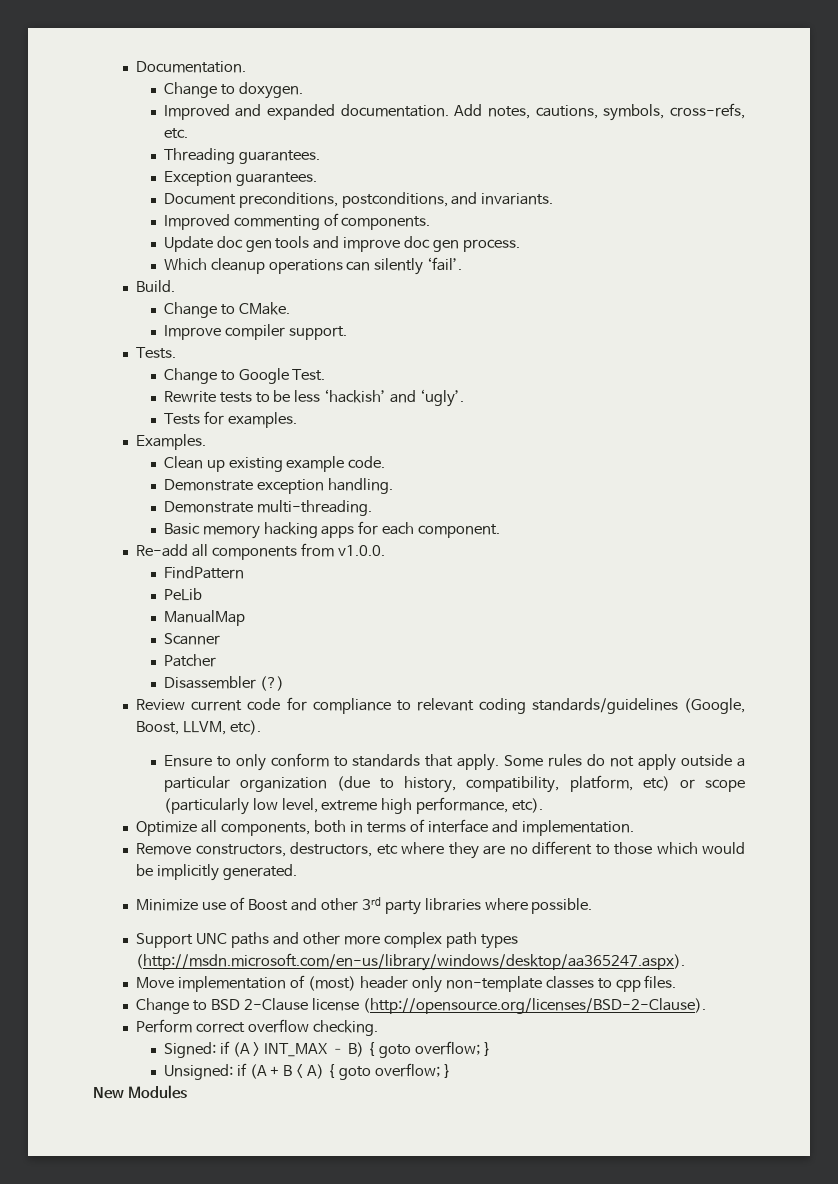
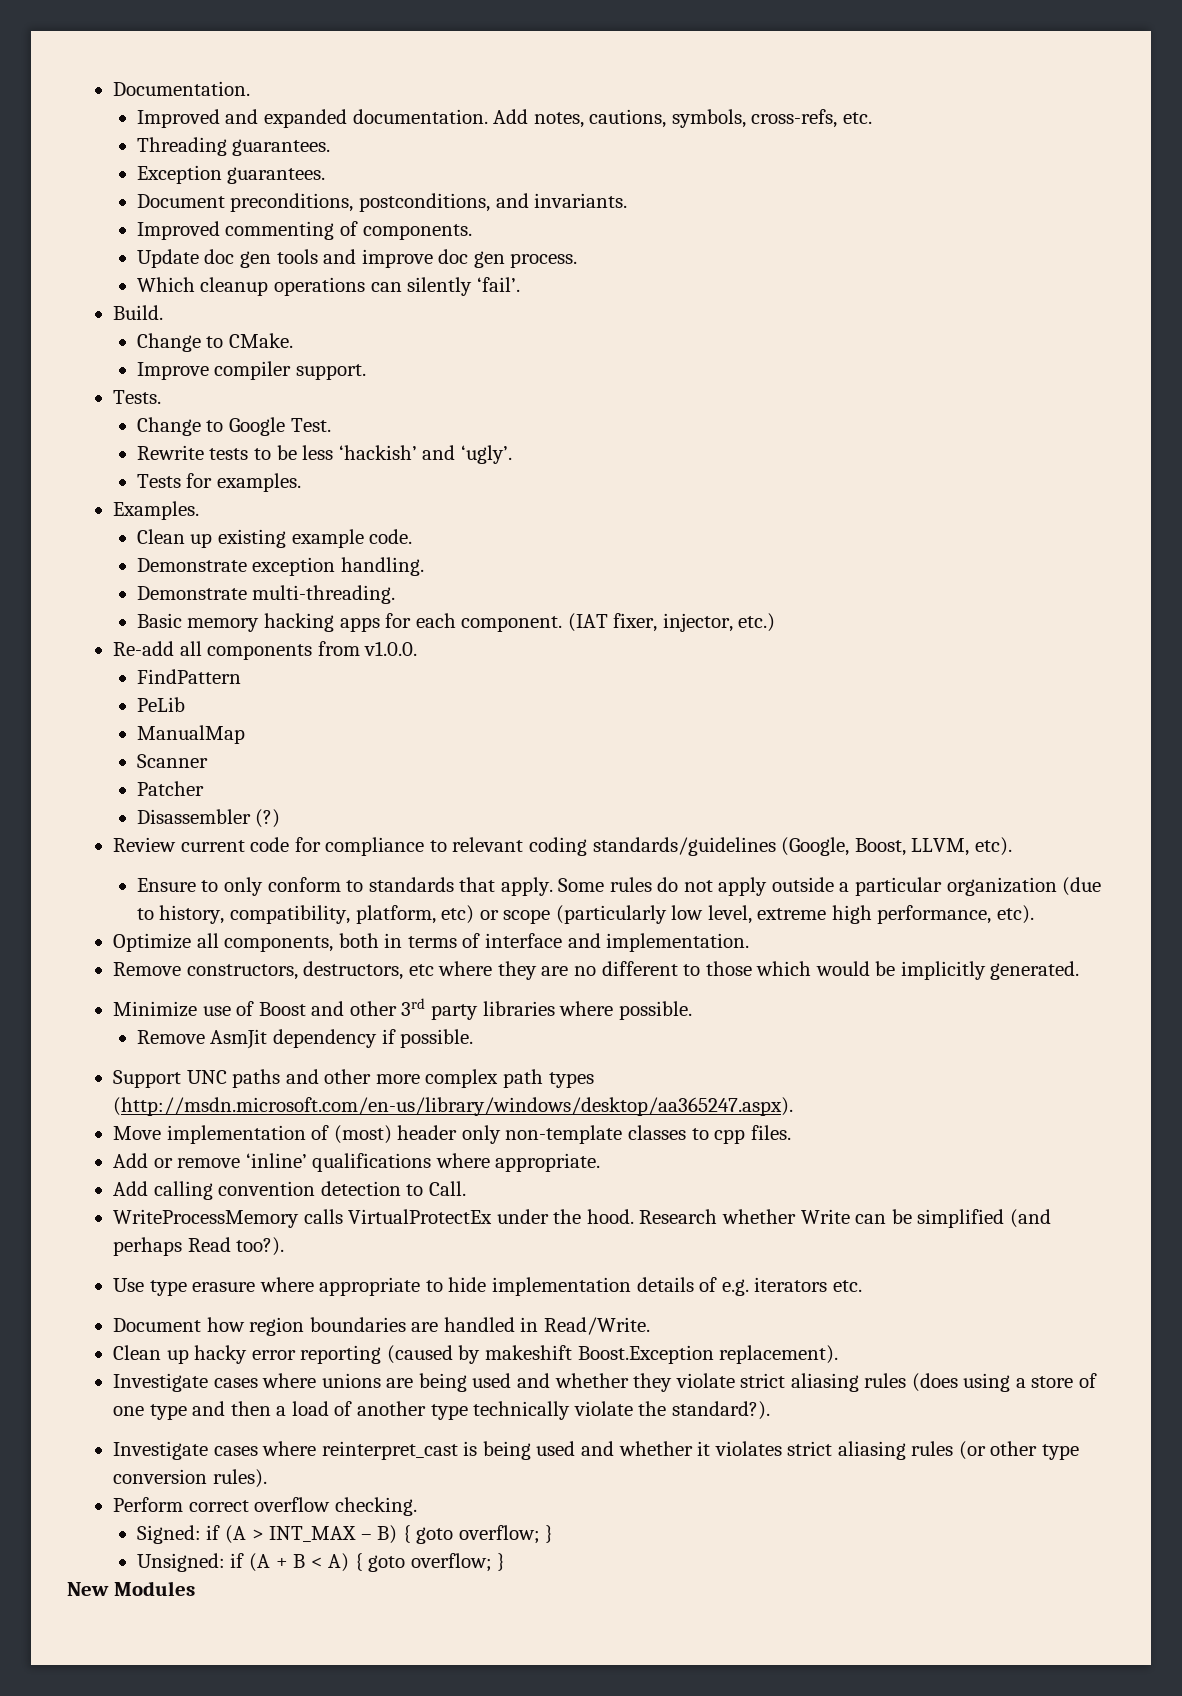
- Change to doxygen.
+ (IAT fixer, injector, etc.)
+ Remove AsmJit dependency if possible.
- Change to BSD 2-Clause license (http://opensource.org/licenses/BSD-2-Clause).
+ Add or remove ‘inline’ qualifications where appropriate.
+ Add calling convention detection to Call.
+ WriteProcessMemory calls VirtualProtectEx under the hood. Research whether Write can be simplified (and perhaps Read too?).
+ Use type erasure where appropriate to hide implementation details of e.g. iterators etc.
+ Document how region boundaries are handled in Read/Write.
+ Clean up hacky error reporting (caused by makeshift Boost.Exception replacement).
+ Investigate cases where unions are being used and whether they violate strict aliasing rules (does using a store of one type and then a load of another type technically violate the standard?).
+ Investigate cases where reinterpret_cast is being used and whether it violates strict aliasing rules (or other type conversion rules).

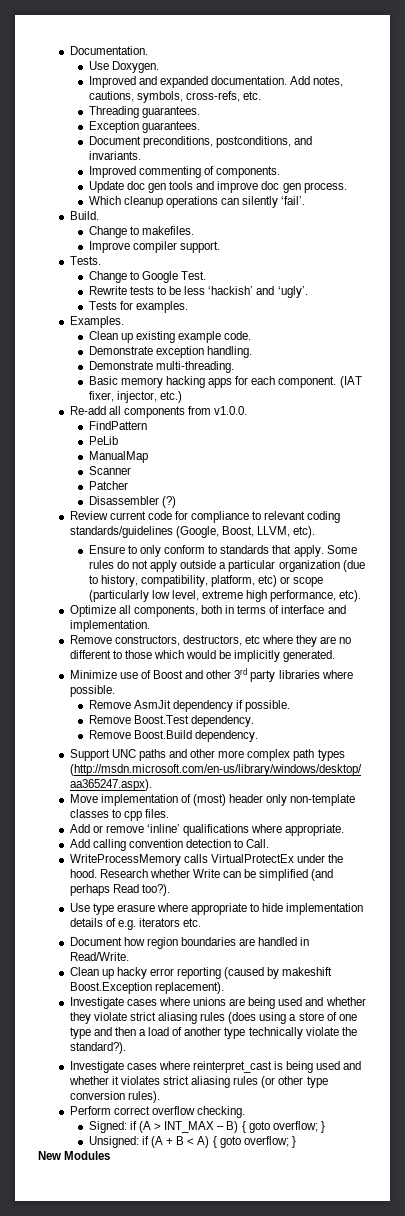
+ Use Doxygen.
- Change to CMake.
+ Change to makefiles.
+ Remove Boost.Test dependency.
+ Remove Boost.Build dependency.

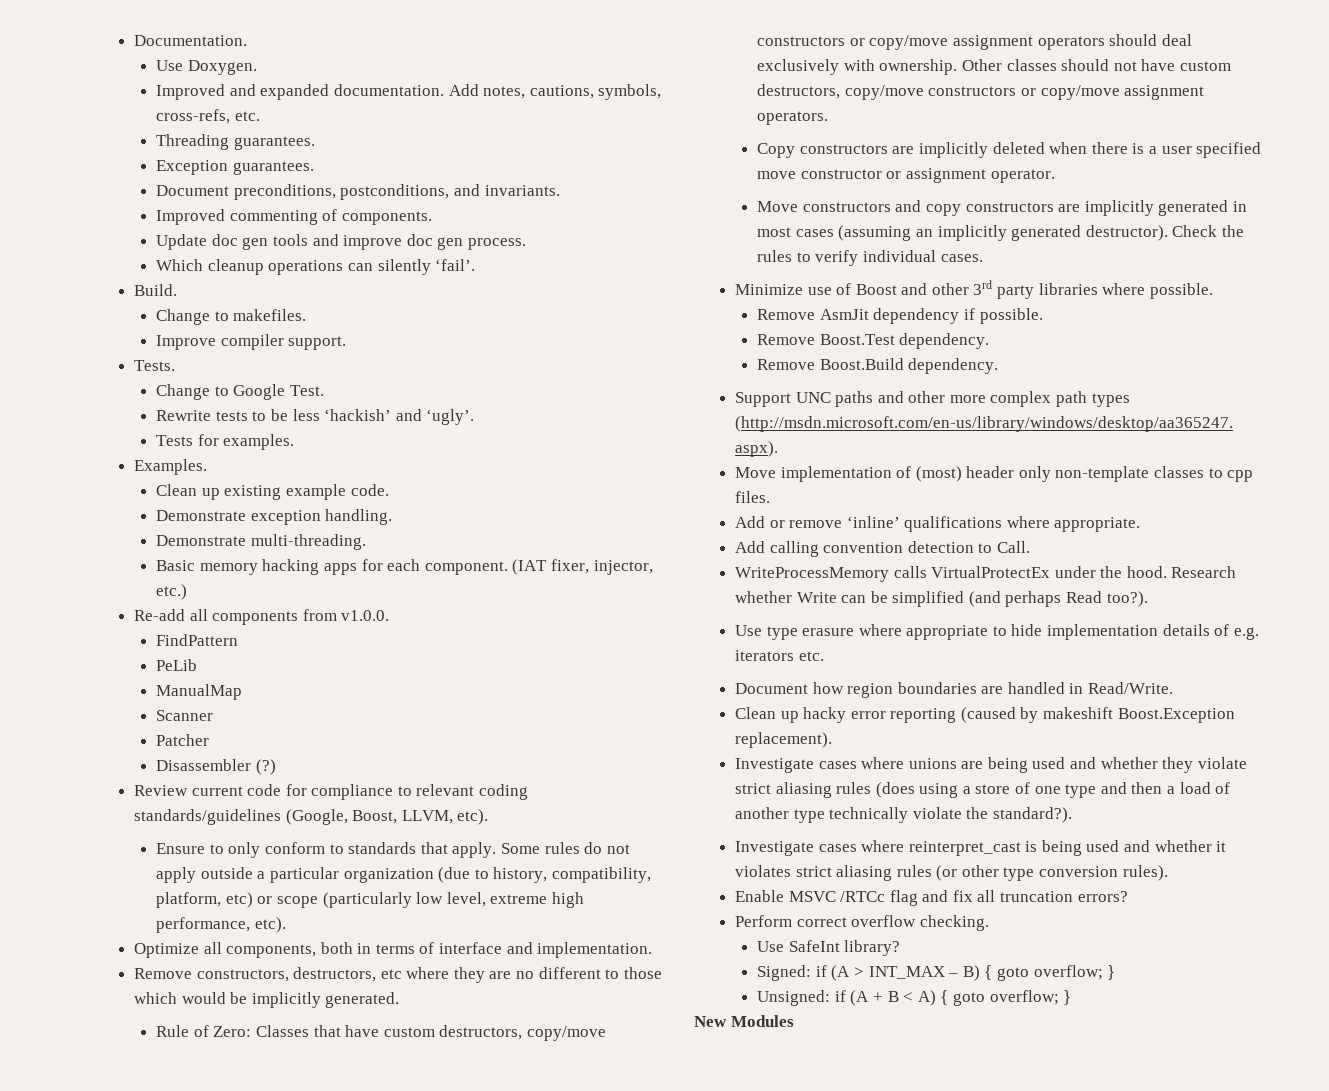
+ Rule of Zero: Classes that have custom destructors, copy/move constructors or copy/move assignment operators should deal exclusively with ownership. Other classes should not have custom destructors, copy/move constructors or copy/move assignment operators.
+ Copy constructors are implicitly deleted when there is a user specified move constructor or assignment operator.
+ Move constructors and copy constructors are implicitly generated in most cases (assuming an implicitly generated destructor). Check the rules to verify individual cases.
+ Enable MSVC /RTCc flag and fix all truncation errors?
+ Use SafeInt library?

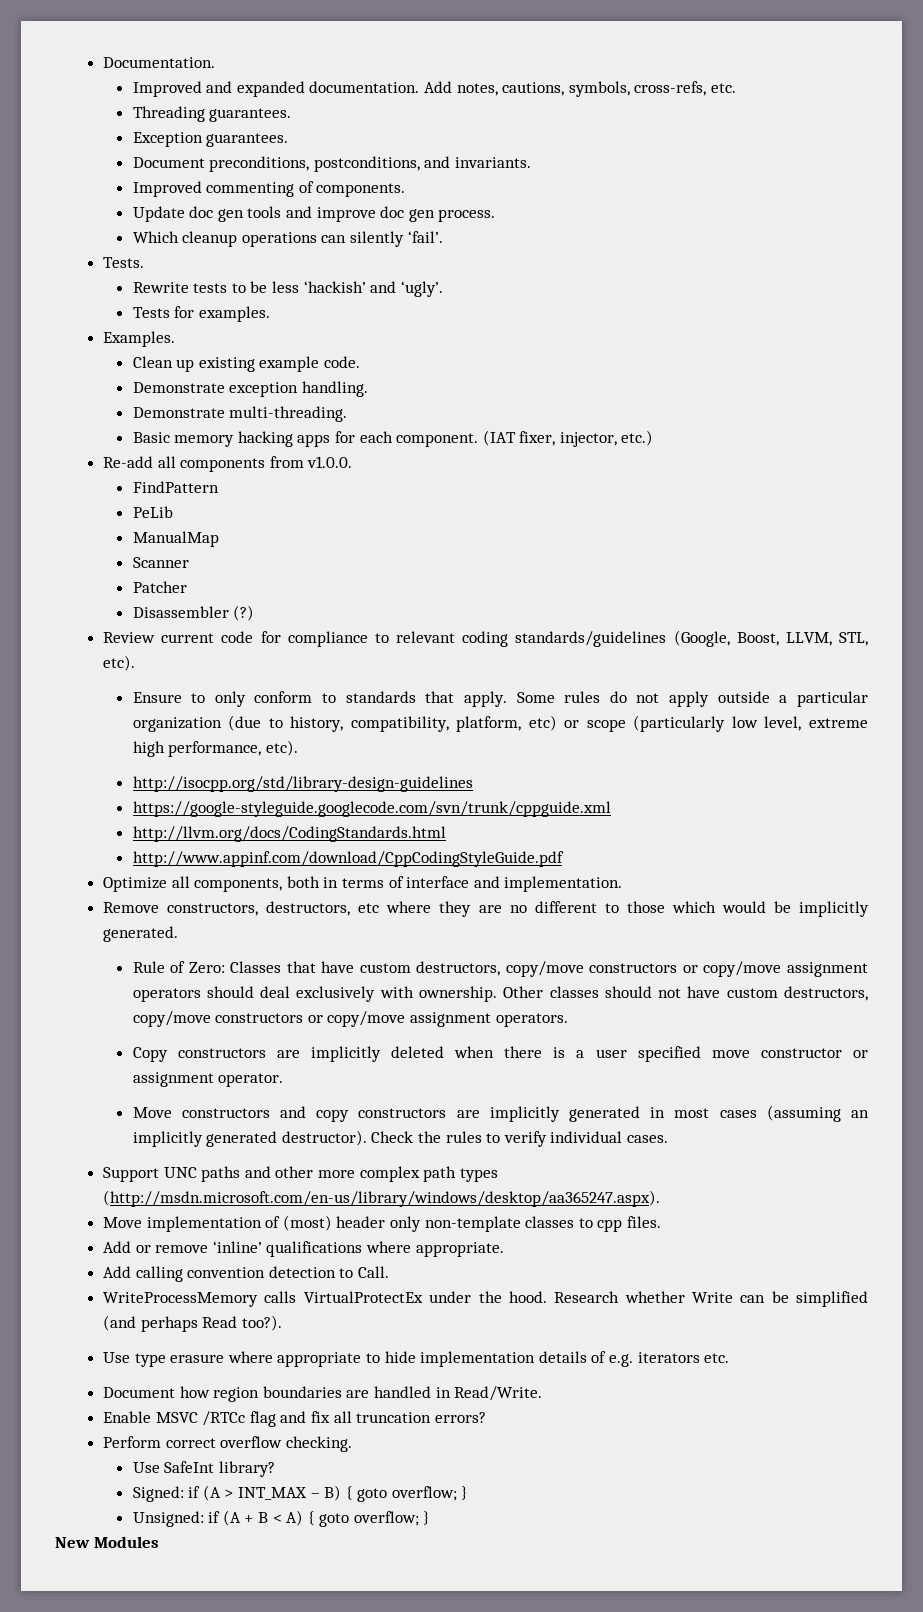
- Use Doxygen.
- Build.
- Change to makefiles.
- Improve compiler support.
  Tests.
- Change to Google Test.
- Review current code for compliance to relevant coding standards/guidelines (Google, Boost, LLVM, etc).
+ Review current code for compliance to relevant coding standards/guidelines (Google, Boost, LLVM, STL, etc).
+ http://isocpp.org/std/library-design-guidelines
+ https://google-styleguide.googlecode.com/svn/trunk/cppguide.xml
+ http://llvm.org/docs/CodingStandards.html
+ http://www.appinf.com/download/CppCodingStyleGuide.pdf
- Minimize use of Boost and other 3rd party libraries where possible.
- Remove AsmJit dependency if possible.
- Remove Boost.Test dependency.
- Remove Boost.Build dependency.
- Clean up hacky error reporting (caused by makeshift Boost.Exception replacement).
- Investigate cases where unions are being used and whether they violate strict aliasing rules (does using a store of one type and then a load of another type technically violate the standard?).
- Investigate cases where reinterpret_cast is being used and whether it violates strict aliasing rules (or other type conversion rules).

